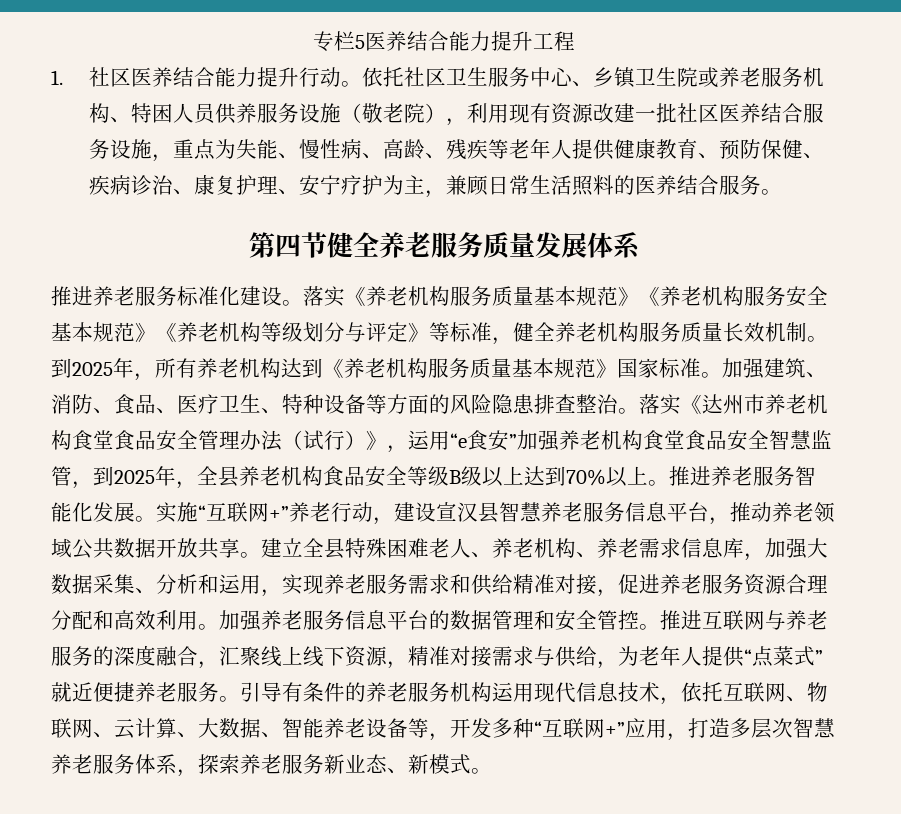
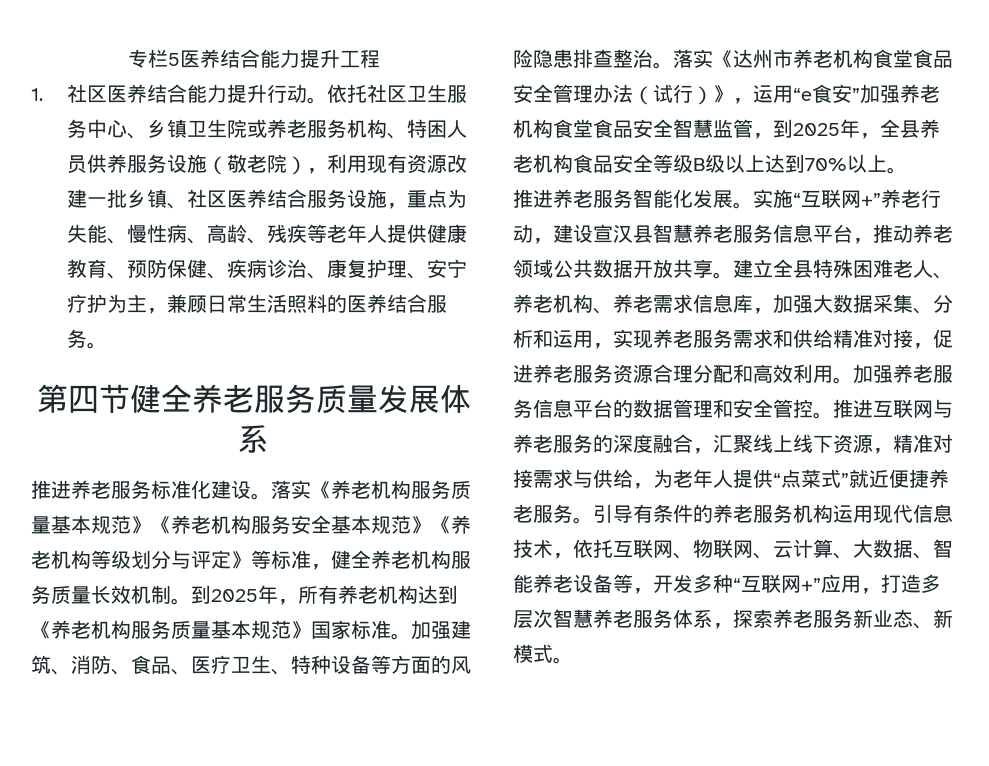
- 依托社区卫生服务中心、乡镇卫生院或养老服务机构、特困人员供养服务设施（敬老院），利用现有资源改建一批社区医养结合服务设施，重点为失能、慢性病、高龄、残疾等老年人提供健康教育、预防保健、疾病诊治、康复护理、安宁疗护为主，兼顾日常生活照料的医养结合服务。
+ 依托社区卫生服务中心、乡镇卫生院或养老服务机构、特困人员供养服务设施（敬老院），利用现有资源改建一批乡镇、社区医养结合服务设施，重点为失能、慢性病、高龄、残疾等老年人提供健康教育、预防保健、疾病诊治、康复护理、安宁疗护为主，兼顾日常生活照料的医养结合服务。
- 落实《达州市养老机构食堂食品安全管理办法（试行）》，运用“e食安”加强养老机构食堂食品安全智慧监管，到2025年，全县养老机构食品安全等级B级以上达到70%以上。推进养老服务智能化发展。
+ 落实《达州市养老机构食堂食品安全管理办法（试行）》，运用“e食安”加强养老机构食堂食品安全智慧监管，到2025年，全县养老机构食品安全等级B级以上达到70%以上。
+ 推进养老服务智能化发展。

